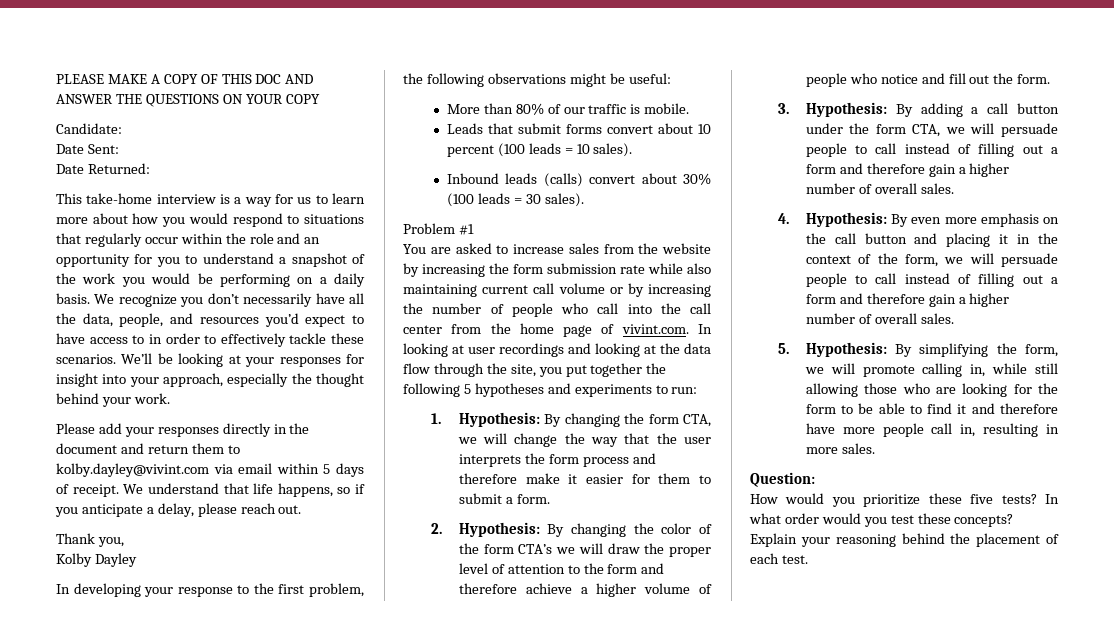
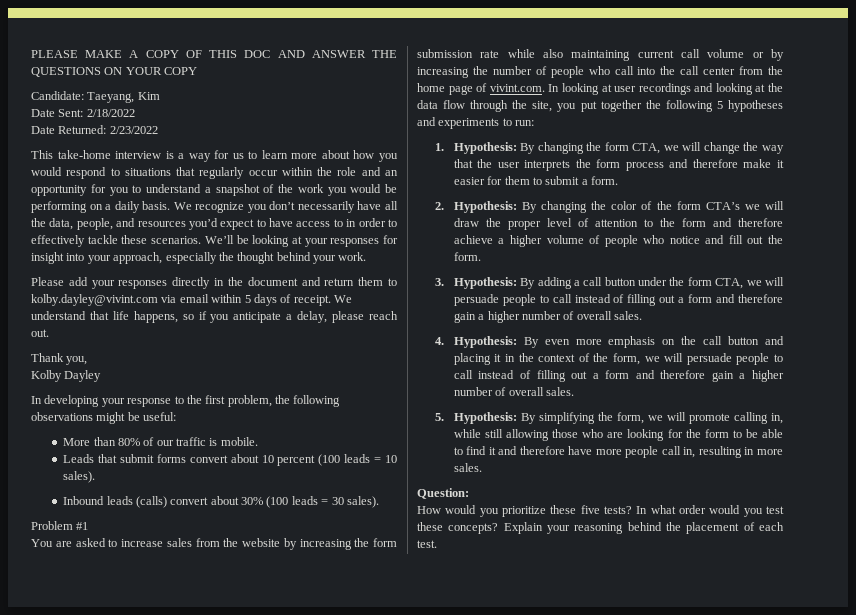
- Candidate:
+ Candidate: Taeyang, Kim
- Date Sent:
+ Date Sent: 2/18/2022
- Date Returned:
+ Date Returned: 2/23/2022

